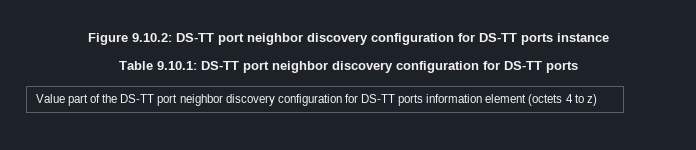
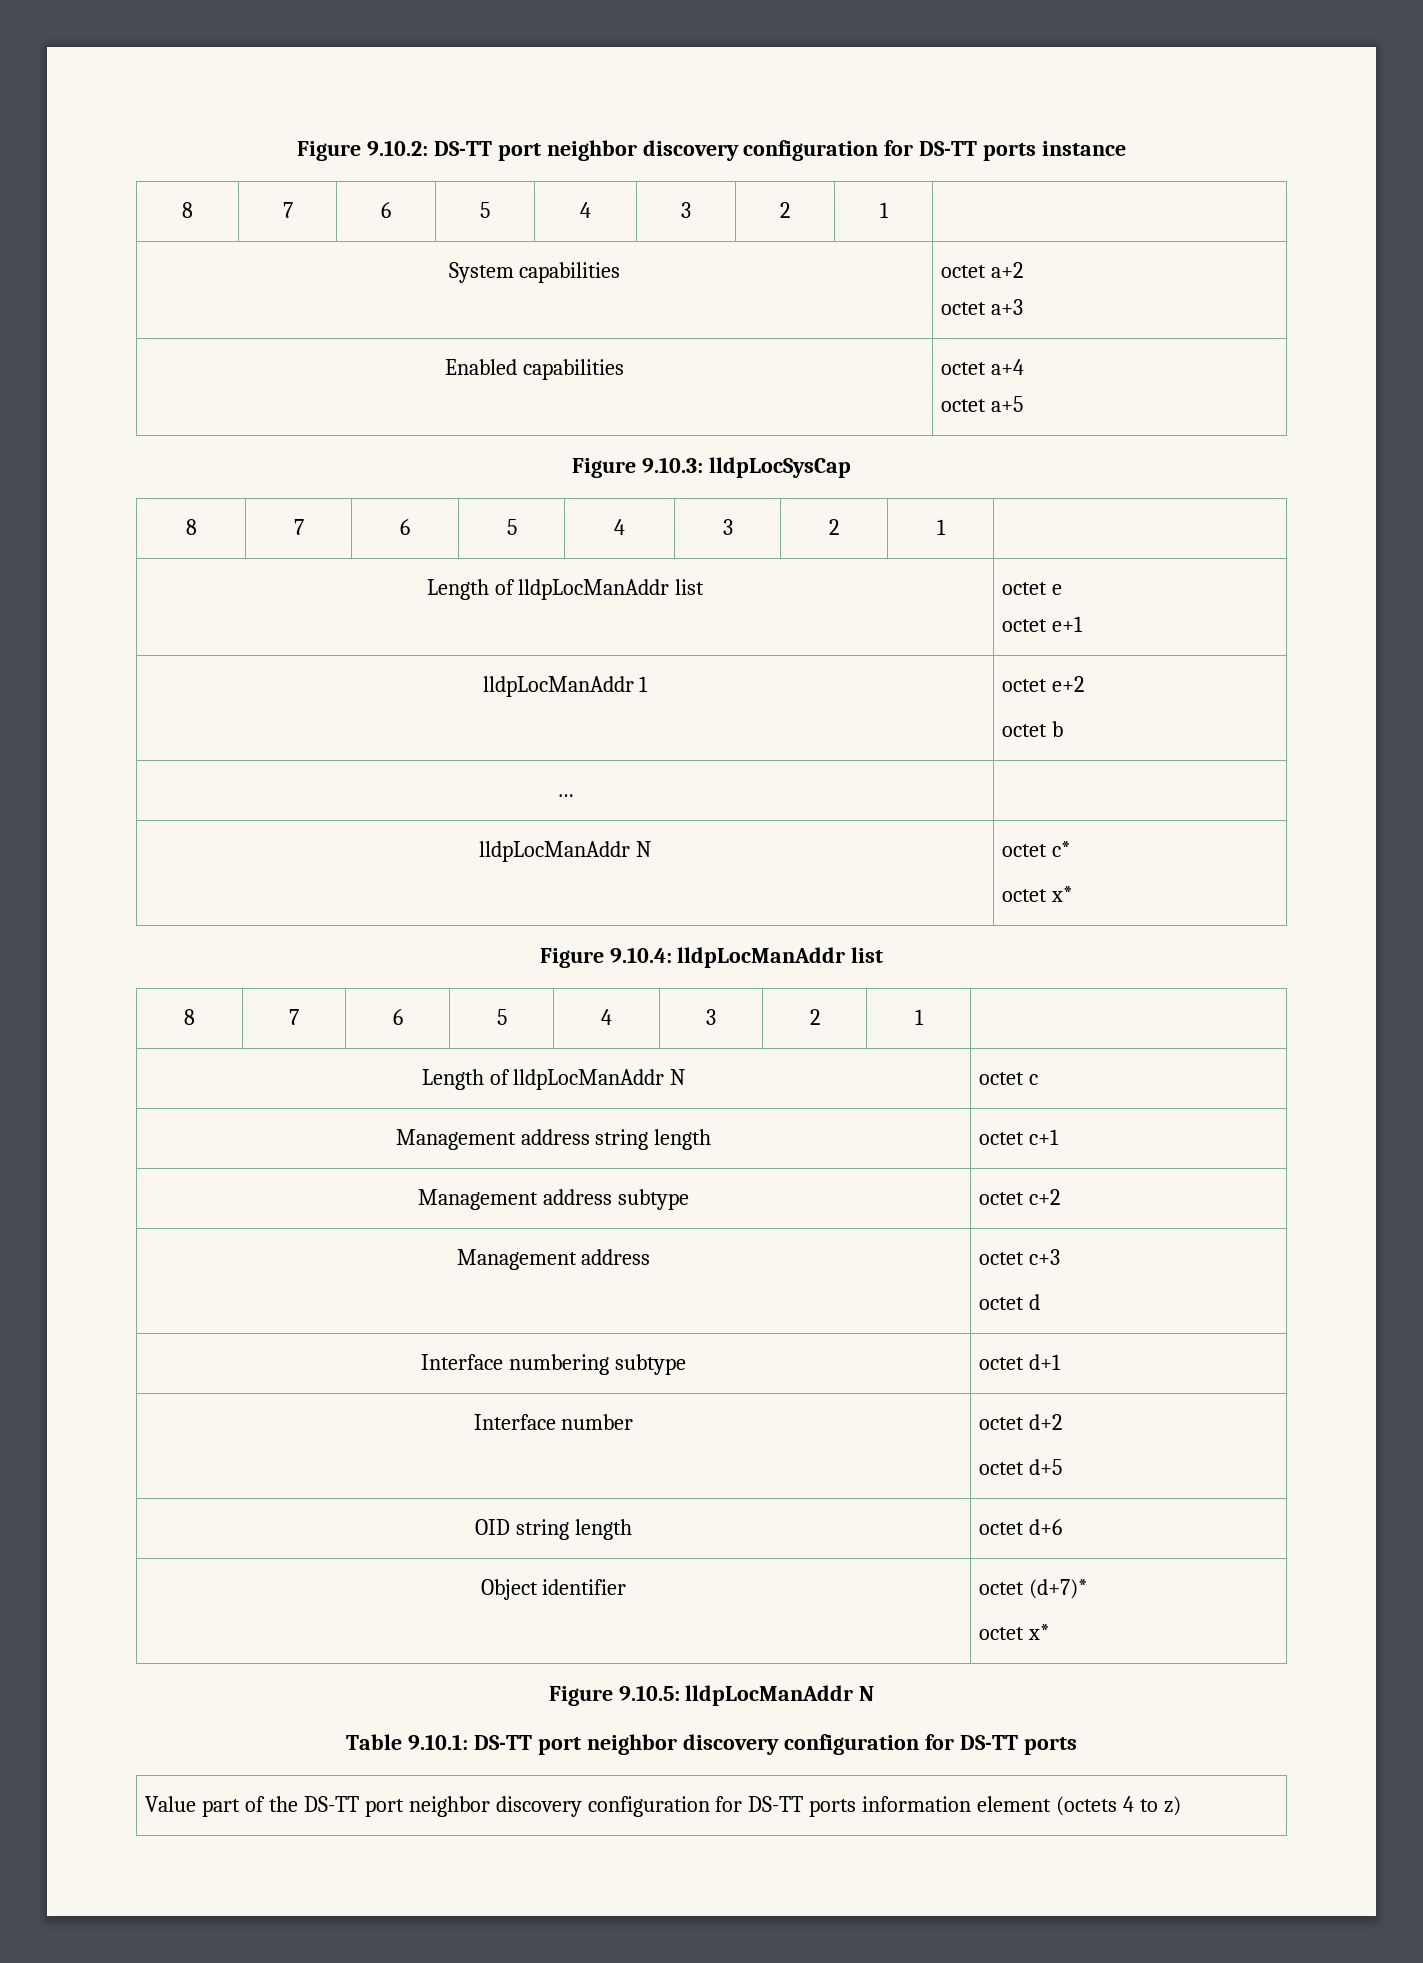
  Figure 9.10.2: DS-TT port neighbor discovery configuration for DS-TT ports instance
+ 8 | 7 | 6 | 5 | 4 | 3 | 2 | 1 |
+ System capabilities | octet a+2
+ octet a+3
+ Enabled capabilities | octet a+4
+ octet a+5
+ Figure 9.10.3: lldpLocSysCap
+ 8 | 7 | 6 | 5 | 4 | 3 | 2 | 1 |
+ Length of lldpLocManAddr list | octet e
+ octet e+1
+ lldpLocManAddr 1 | octet e+2
+ octet b
+ … |
+ lldpLocManAddr N | octet c*
+ octet x*
+ Figure 9.10.4: lldpLocManAddr list
+ 8 | 7 | 6 | 5 | 4 | 3 | 2 | 1 |
+ Length of lldpLocManAddr N | octet c
+ Management address string length | octet c+1
+ Management address subtype | octet c+2
+ Management address | octet c+3
+ octet d
+ Interface numbering subtype | octet d+1
+ Interface number | octet d+2
+ octet d+5
+ OID string length | octet d+6
+ Object identifier | octet (d+7)*
+ octet x*
+ Figure 9.10.5: lldpLocManAddr N

